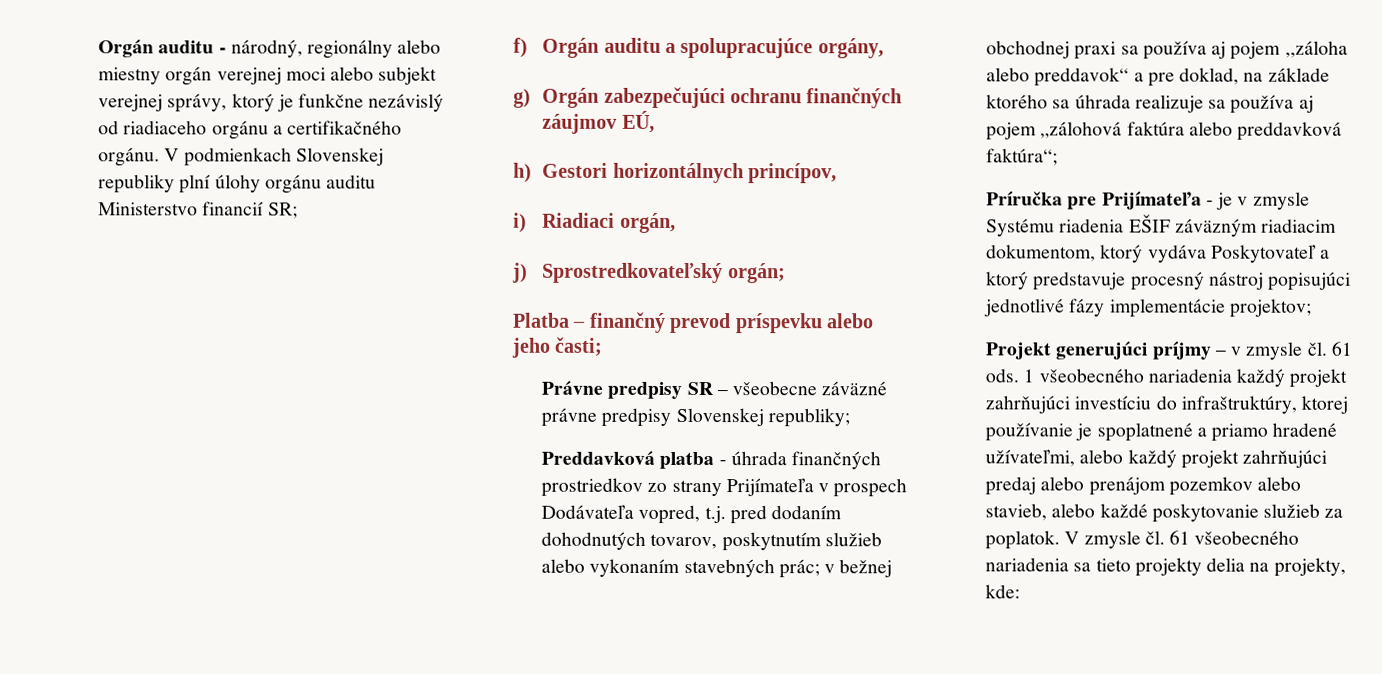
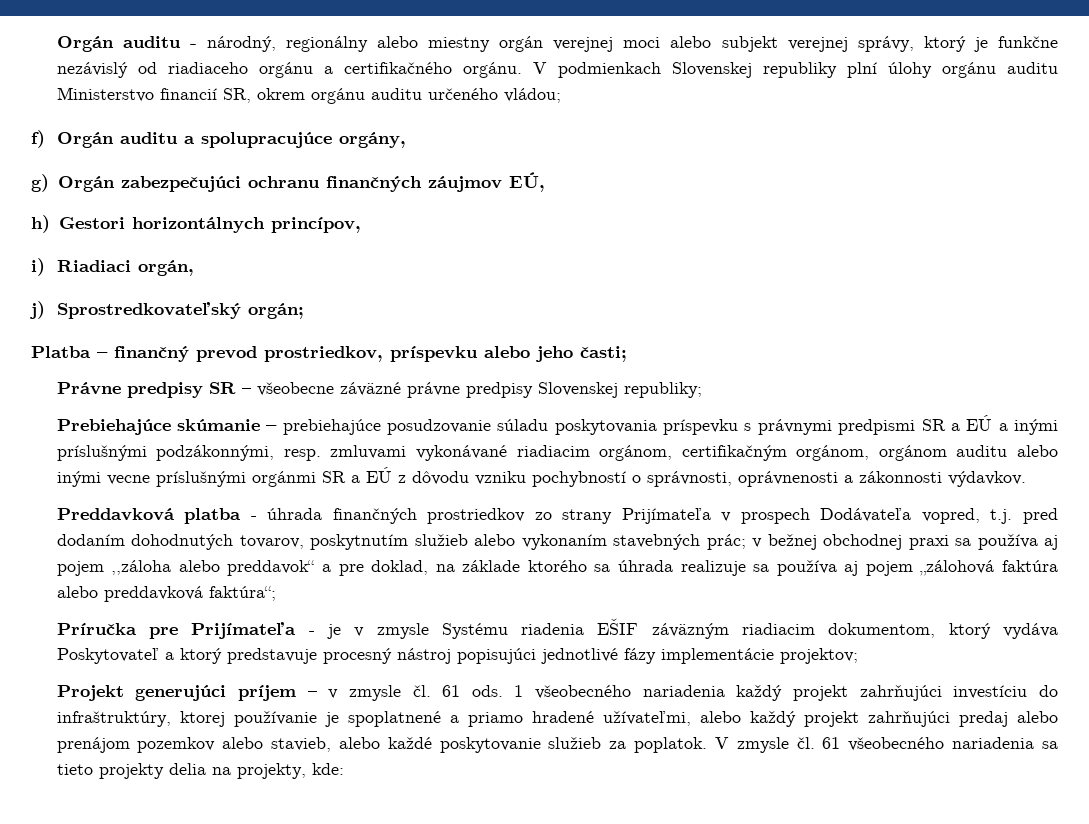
- V podmienkach Slovenskej republiky plní úlohy orgánu auditu Ministerstvo financií SR;
+ V podmienkach Slovenskej republiky plní úlohy orgánu auditu Ministerstvo financií SR, okrem orgánu auditu určeného vládou;
- Platba – finančný prevod príspevku alebo jeho časti;
+ Platba – finančný prevod prostriedkov, príspevku alebo jeho časti;
+ Prebiehajúce skúmanie – prebiehajúce posudzovanie súladu poskytovania príspevku s právnymi predpismi SR a EÚ a inými príslušnými podzákonnými, resp. zmluvami vykonávané riadiacim orgánom, certifikačným orgánom, orgánom auditu alebo inými vecne príslušnými orgánmi SR a EÚ z dôvodu vzniku pochybností o správnosti, oprávnenosti a zákonnosti výdavkov.
- Projekt generujúci príjmy – v zmysle čl. 61 ods.
+ Projekt generujúci príjem – v zmysle čl. 61 ods.

